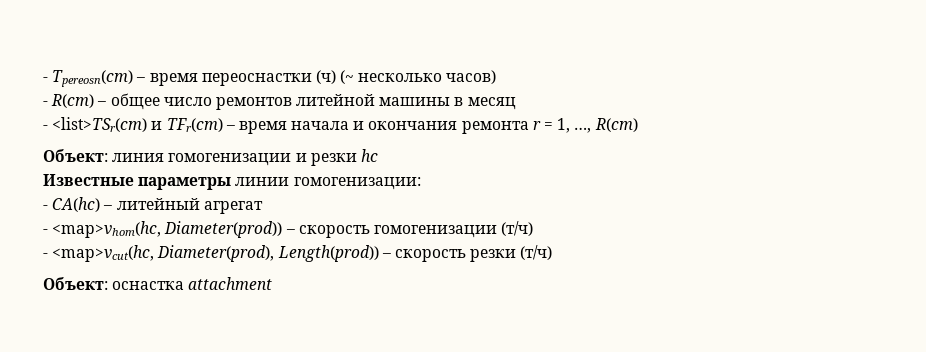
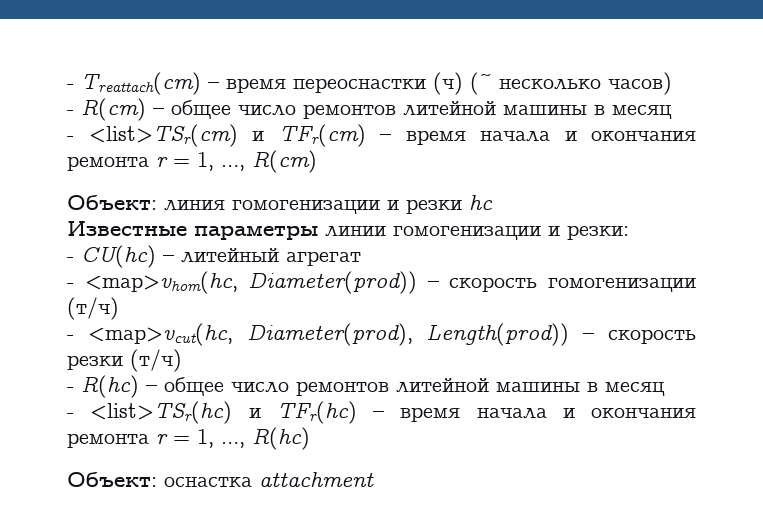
- - Tpereosn(cm) – время переоснастки (ч) (~ несколько часов)
+ - Treattach(cm) – время переоснастки (ч) (~ несколько часов)
- Известные параметры линии гомогенизации:
- - CA(hc) – литейный агрегат
+ Известные параметры линии гомогенизации и резки:
+ - CU(hc) – литейный агрегат
+ - R(hc) – общее число ремонтов литейной машины в месяц
+ - <list>TSr(hc) и TFr(hc) – время начала и окончания ремонта r = 1, …, R(hc)

